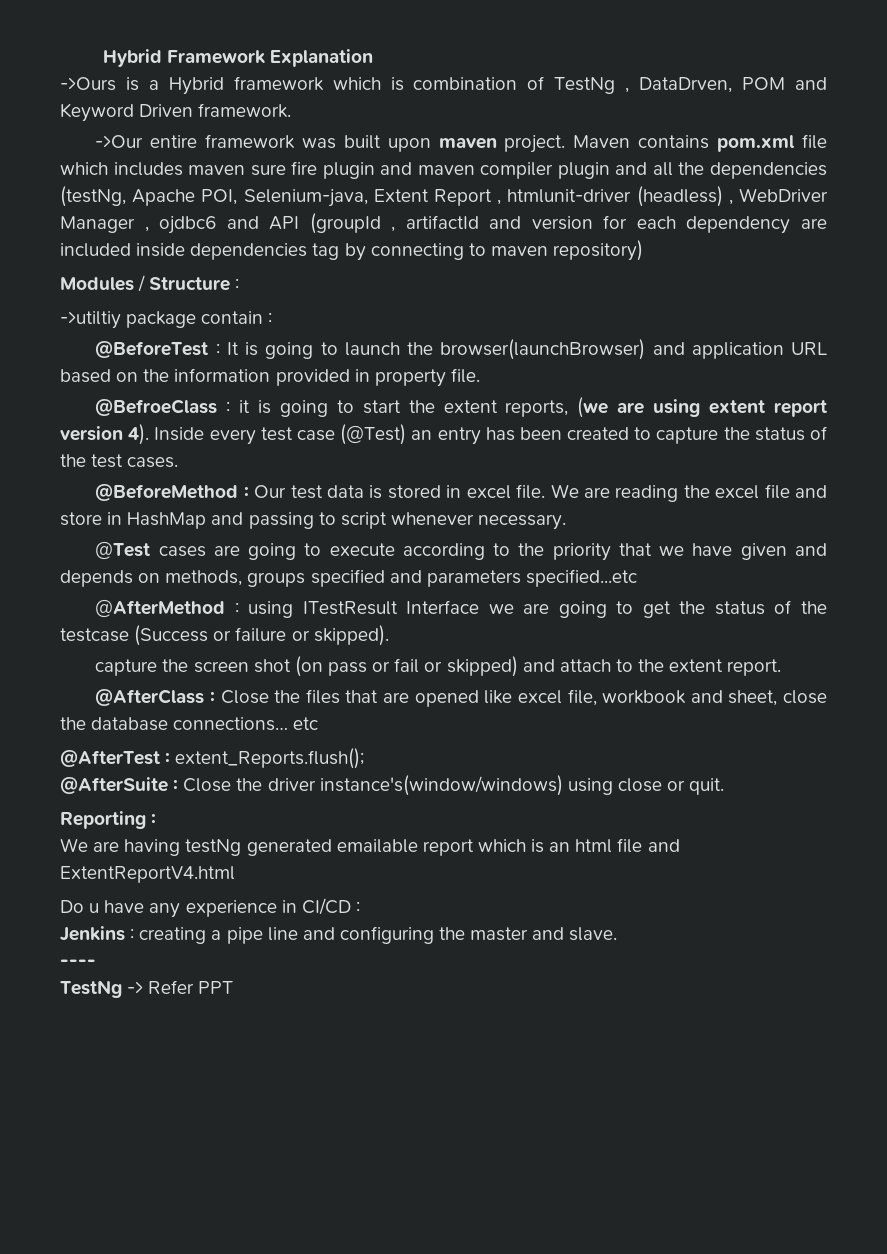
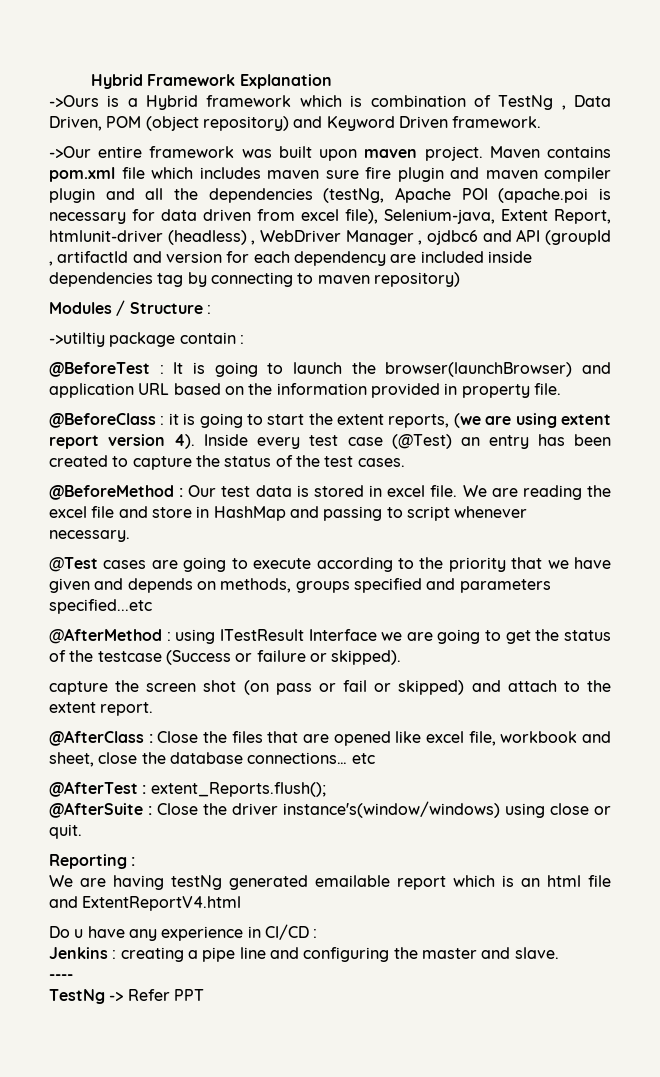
- ->Ours is a Hybrid framework which is combination of TestNg , DataDrven, POM and Keyword Driven framework.
+ ->Ours is a Hybrid framework which is combination of TestNg , Data Driven, POM (object repository) and Keyword Driven framework.
- Maven contains pom.xml file which includes maven sure fire plugin and maven compiler plugin and all the dependencies (testNg, Apache POI, Selenium-java, Extent Report , htmlunit-driver (headless) , WebDriver Manager , ojdbc6 and API (groupId , artifactId and version for each dependency are included inside dependencies tag by connecting to maven repository)
+ Maven contains pom.xml file which includes maven sure fire plugin and maven compiler plugin and all the dependencies (testNg, Apache POI (apache.poi is necessary for data driven from excel file), Selenium-java, Extent Report, htmlunit-driver (headless) , WebDriver Manager , ojdbc6 and API (groupId , artifactId and version for each dependency are included inside dependencies tag by connecting to maven repository)
- @BefroeClass : it is going to start the extent reports, (we are using extent report version 4).
+ @BeforeClass : it is going to start the extent reports, (we are using extent report version 4).

